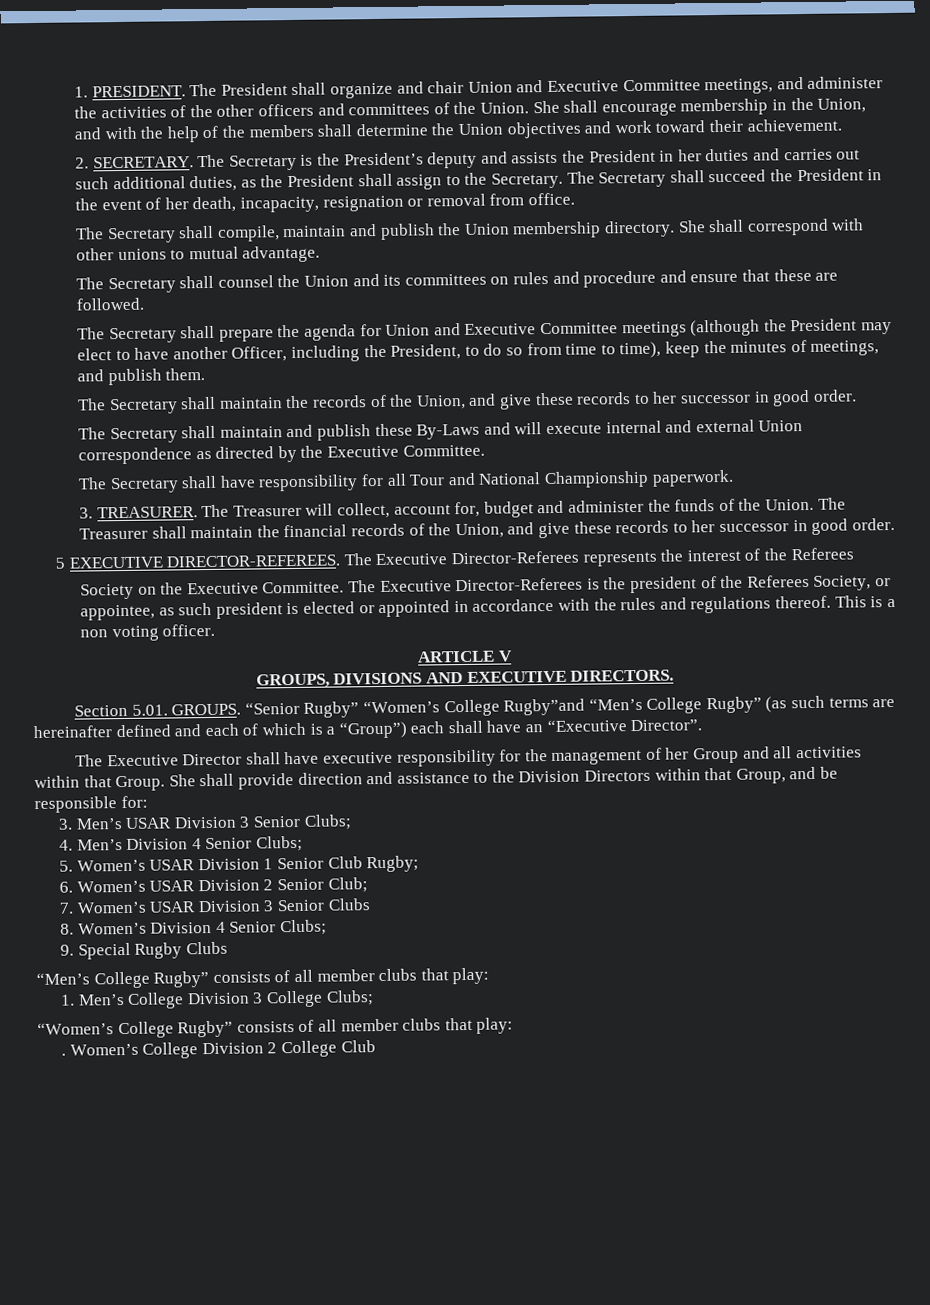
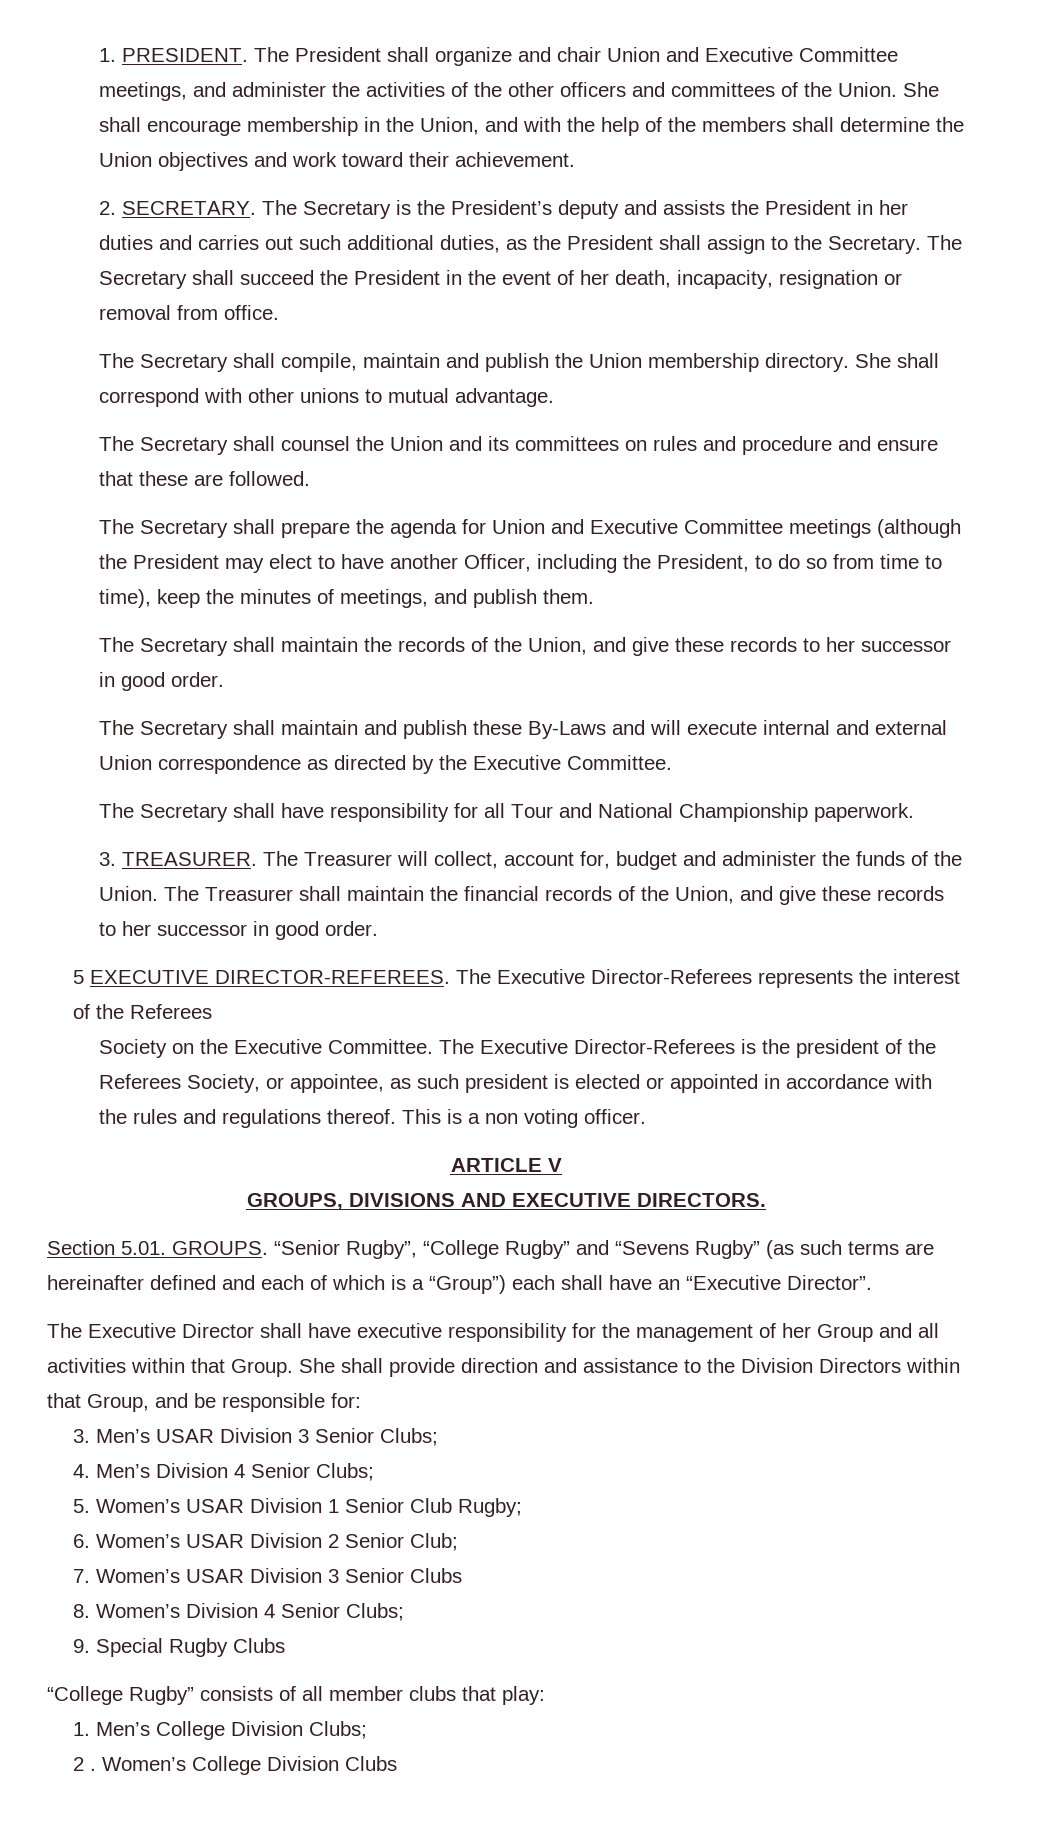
- “Senior Rugby” “Women’s College Rugby”and “Men’s College Rugby” (as such terms are hereinafter defined and each of which is a “Group”) each shall have an “Executive Director”.
+ “Senior Rugby”, “College Rugby” and “Sevens Rugby” (as such terms are hereinafter defined and each of which is a “Group”) each shall have an “Executive Director”.
- “Men’s College Rugby” consists of all member clubs that play:
+ “College Rugby” consists of all member clubs that play:
- 1. Men’s College Division 3 College Clubs;
- “Women’s College Rugby” consists of all member clubs that play:
- .
+ 1. Men’s College Division Clubs;
+ 2 .
- Women’s College Division 2 College Club
+ Women’s College Division Clubs

